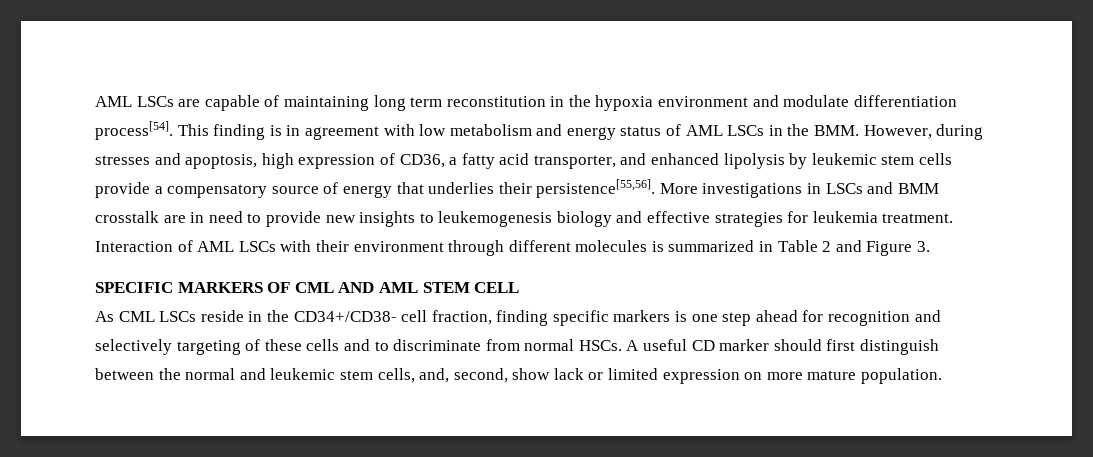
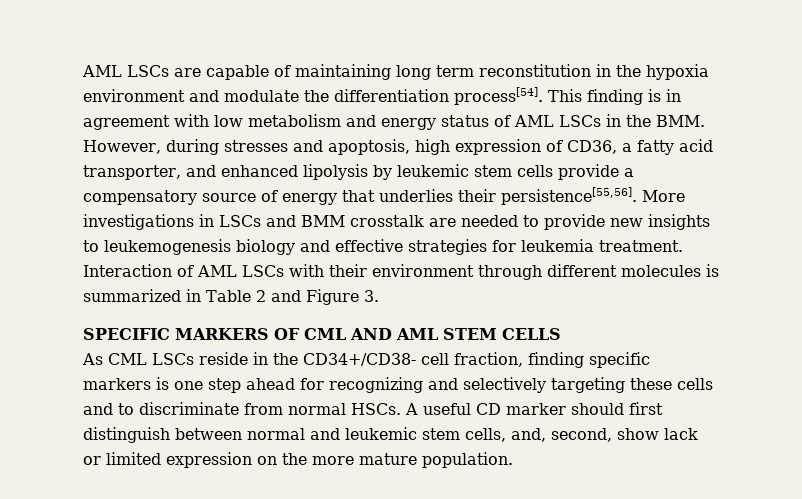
- AML LSCs are capable of maintaining long term reconstitution in the hypoxia environment and modulate differentiation process[54].
+ AML LSCs are capable of maintaining long term reconstitution in the hypoxia environment and modulate the differentiation process[54].
- More investigations in LSCs and BMM crosstalk are in need to provide new insights to leukemogenesis biology and effective strategies for leukemia treatment.
+ More investigations in LSCs and BMM crosstalk are needed to provide new insights to leukemogenesis biology and effective strategies for leukemia treatment.
- SPECIFIC MARKERS OF CML AND AML STEM CELL
+ SPECIFIC MARKERS OF CML AND AML STEM CELLS
- As CML LSCs reside in the CD34+/CD38- cell fraction, finding specific markers is one step ahead for recognition and selectively targeting of these cells and to discriminate from normal HSCs.
+ As CML LSCs reside in the CD34+/CD38- cell fraction, finding specific markers is one step ahead for recognizing and selectively targeting these cells and to discriminate from normal HSCs.
- A useful CD marker should first distinguish between the normal and leukemic stem cells, and, second, show lack or limited expression on more mature population.
+ A useful CD marker should first distinguish between normal and leukemic stem cells, and, second, show lack or limited expression on the more mature population.

